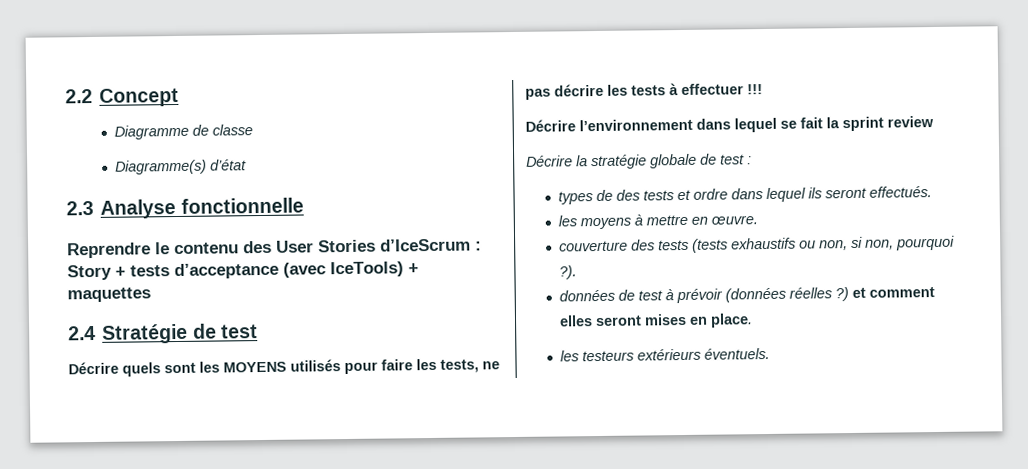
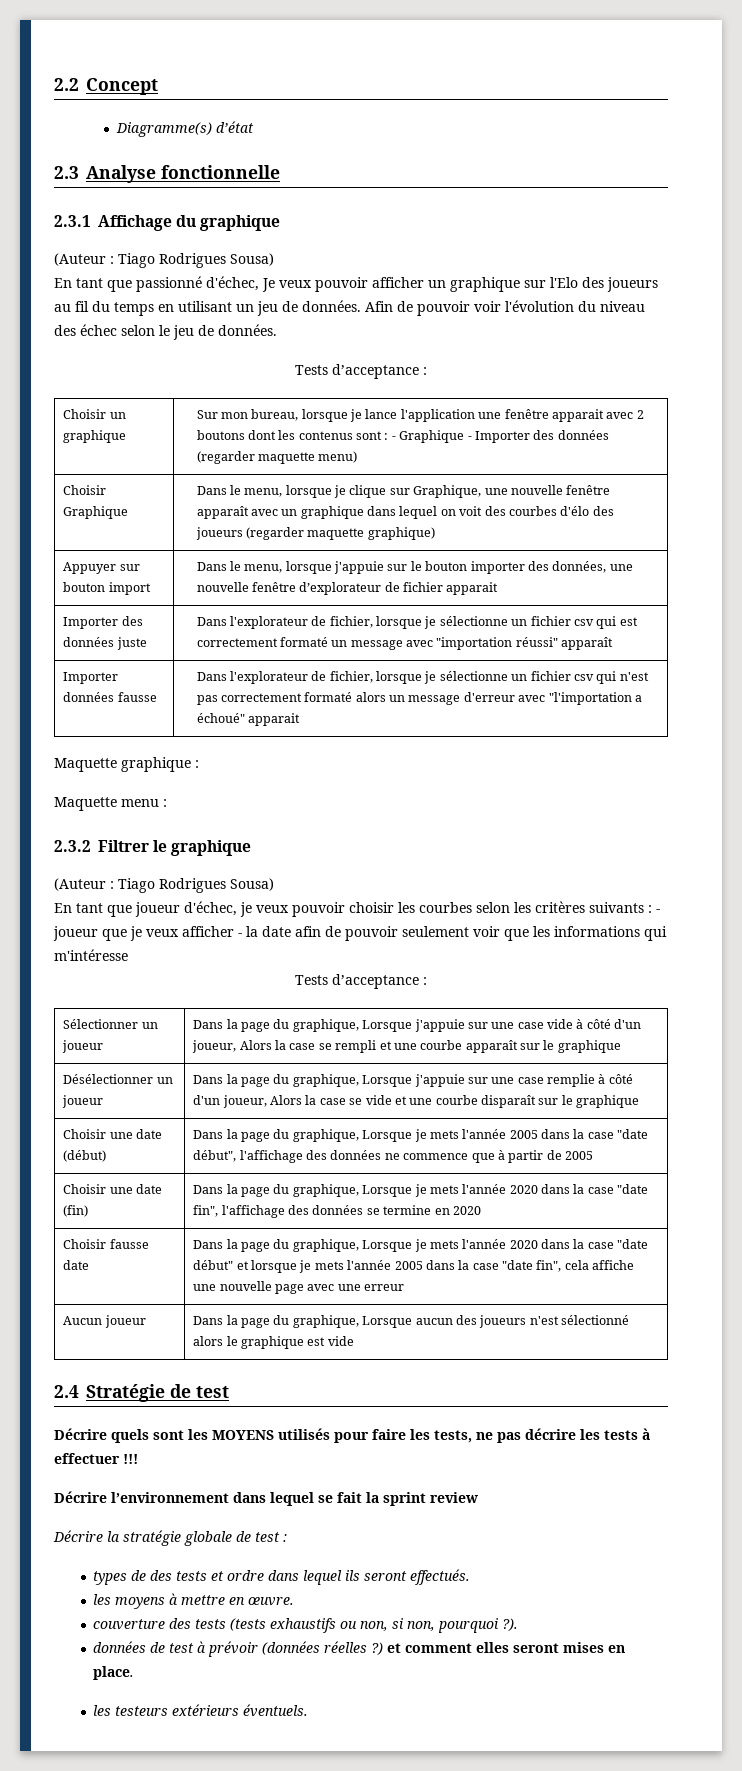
- Diagramme de classe
- Reprendre le contenu des User Stories d’IceScrum : Story + tests d’acceptance (avec IceTools) + maquettes
+ 2.3.1 Affichage du graphique
+ (Auteur : Tiago Rodrigues Sousa)
+ En tant que passionné d'échec, Je veux pouvoir afficher un graphique sur l'Elo des joueurs au fil du temps en utilisant un jeu de données. Afin de pouvoir voir l'évolution du niveau des échec selon le jeu de données.
+ Tests d’acceptance :
+ Choisir un graphique | Sur mon bureau, lorsque je lance l'application une fenêtre apparait avec 2 boutons dont les contenus sont : - Graphique - Importer des données (regarder maquette menu)
+ Choisir Graphique | Dans le menu, lorsque je clique sur Graphique, une nouvelle fenêtre apparaît avec un graphique dans lequel on voit des courbes d'élo des joueurs (regarder maquette graphique)
+ Appuyer sur bouton import | Dans le menu, lorsque j'appuie sur le bouton importer des données, une nouvelle fenêtre d’explorateur de fichier apparait
+ Importer des données juste | Dans l'explorateur de fichier, lorsque je sélectionne un fichier csv qui est correctement formaté un message avec "importation réussi" apparaît
+ Importer données fausse | Dans l'explorateur de fichier, lorsque je sélectionne un fichier csv qui n'est pas correctement formaté alors un message d'erreur avec "l'importation a échoué" apparait
+ Maquette graphique :
+ Maquette menu :
+ 2.3.2 Filtrer le graphique
+ (Auteur : Tiago Rodrigues Sousa)
+ En tant que joueur d'échec, je veux pouvoir choisir les courbes selon les critères suivants : - joueur que je veux afficher - la date afin de pouvoir seulement voir que les informations qui m'intéresse
+ Tests d’acceptance :
+ Sélectionner un joueur | Dans la page du graphique, Lorsque j'appuie sur une case vide à côté d'un joueur, Alors la case se rempli et une courbe apparaît sur le graphique
+ Désélectionner un joueur | Dans la page du graphique, Lorsque j'appuie sur une case remplie à côté d'un joueur, Alors la case se vide et une courbe disparaît sur le graphique
+ Choisir une date (début) | Dans la page du graphique, Lorsque je mets l'année 2005 dans la case "date début", l'affichage des données ne commence que à partir de 2005
+ Choisir une date (fin) | Dans la page du graphique, Lorsque je mets l'année 2020 dans la case "date fin", l'affichage des données se termine en 2020
+ Choisir fausse date | Dans la page du graphique, Lorsque je mets l'année 2020 dans la case "date début" et lorsque je mets l'année 2005 dans la case "date fin", cela affiche une nouvelle page avec une erreur
+ Aucun joueur | Dans la page du graphique, Lorsque aucun des joueurs n'est sélectionné alors le graphique est vide

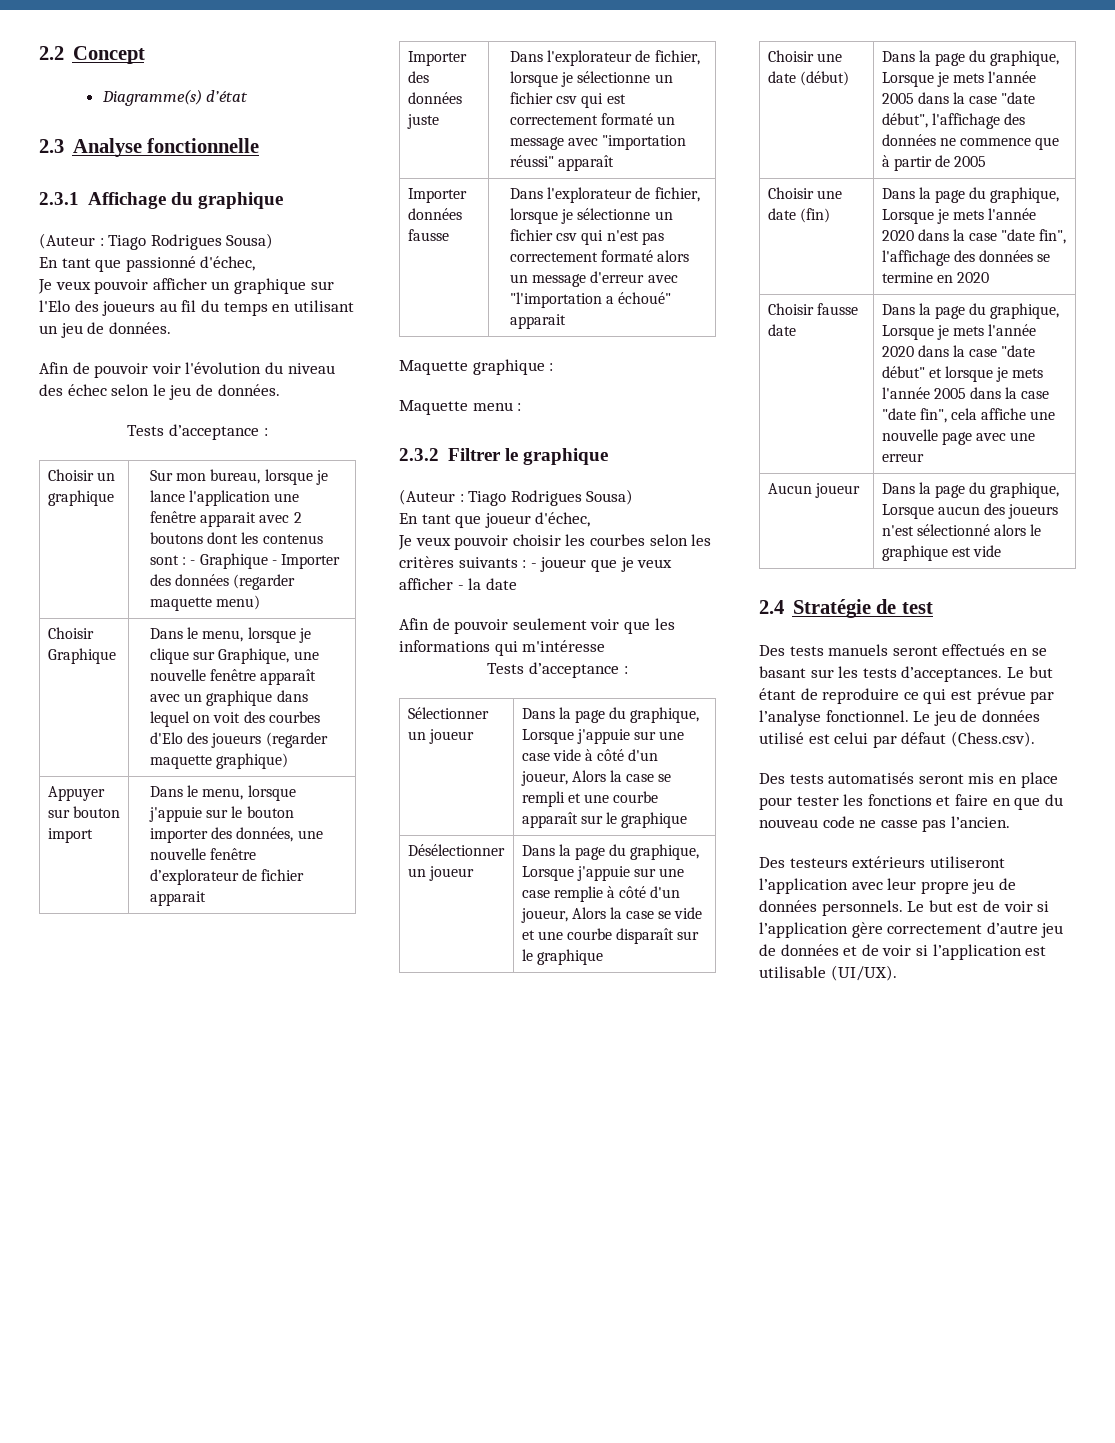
- En tant que passionné d'échec, Je veux pouvoir afficher un graphique sur l'Elo des joueurs au fil du temps en utilisant un jeu de données. Afin de pouvoir voir l'évolution du niveau des échec selon le jeu de données.
+ En tant que passionné d'échec,
+ Je veux pouvoir afficher un graphique sur l'Elo des joueurs au fil du temps en utilisant un jeu de données.
+ Afin de pouvoir voir l'évolution du niveau des échec selon le jeu de données.
- Choisir Graphique | Dans le menu, lorsque je clique sur Graphique, une nouvelle fenêtre apparaît avec un graphique dans lequel on voit des courbes d'élo des joueurs (regarder maquette graphique)
+ Choisir Graphique | Dans le menu, lorsque je clique sur Graphique, une nouvelle fenêtre apparaît avec un graphique dans lequel on voit des courbes d'Elo des joueurs (regarder maquette graphique)
- En tant que joueur d'échec, je veux pouvoir choisir les courbes selon les critères suivants : - joueur que je veux afficher - la date afin de pouvoir seulement voir que les informations qui m'intéresse
+ En tant que joueur d'échec,
+ Je veux pouvoir choisir les courbes selon les critères suivants : - joueur que je veux afficher - la date
+ Afin de pouvoir seulement voir que les informations qui m'intéresse
- Décrire quels sont les MOYENS utilisés pour faire les tests, ne pas décrire les tests à effectuer !!!
- Décrire l’environnement dans lequel se fait la sprint review
- Décrire la stratégie globale de test :
- types de des tests et ordre dans lequel ils seront effectués.
- les moyens à mettre en œuvre.
- couverture des tests (tests exhaustifs ou non, si non, pourquoi ?).
- données de test à prévoir (données réelles ?) et comment elles seront mises en place.
- les testeurs extérieurs éventuels.
+ Des tests manuels seront effectués en se basant sur les tests d’acceptances. Le but étant de reproduire ce qui est prévue par l’analyse fonctionnel. Le jeu de données utilisé est celui par défaut (Chess.csv).
+ Des tests automatisés seront mis en place pour tester les fonctions et faire en que du nouveau code ne casse pas l’ancien.
+ Des testeurs extérieurs utiliseront l’application avec leur propre jeu de données personnels. Le but est de voir si l’application gère correctement d’autre jeu de données et de voir si l’application est utilisable (UI/UX).

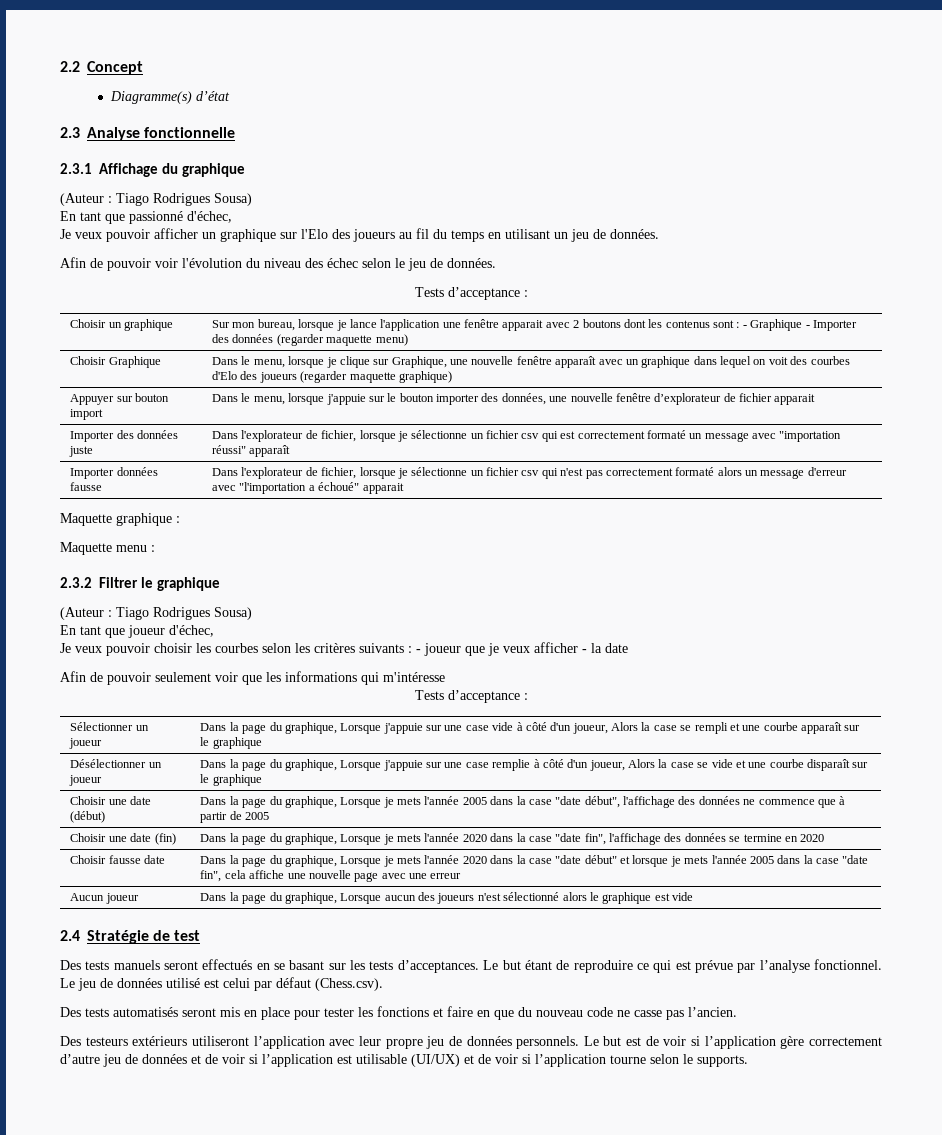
- Le but est de voir si l’application gère correctement d’autre jeu de données et de voir si l’application est utilisable (UI/UX).
+ Le but est de voir si l’application gère correctement d’autre jeu de données et de voir si l’application est utilisable (UI/UX) et de voir si l’application tourne selon le supports.

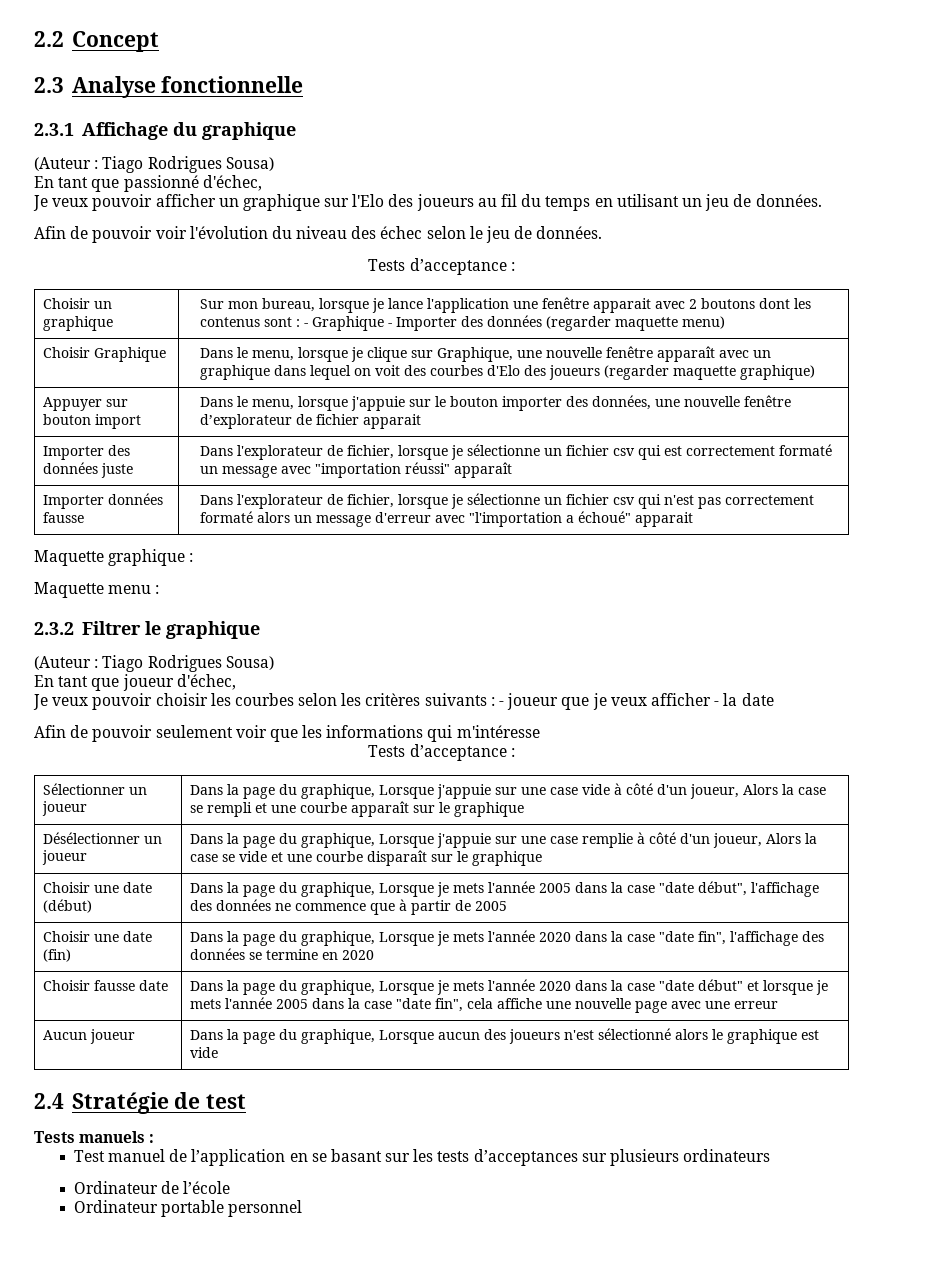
- Diagramme(s) d’état
- Des tests manuels seront effectués en se basant sur les tests d’acceptances. Le but étant de reproduire ce qui est prévue par l’analyse fonctionnel. Le jeu de données utilisé est celui par défaut (Chess.csv).
- Des tests automatisés seront mis en place pour tester les fonctions et faire en que du nouveau code ne casse pas l’ancien.
- Des testeurs extérieurs utiliseront l’application avec leur propre jeu de données personnels. Le but est de voir si l’application gère correctement d’autre jeu de données et de voir si l’application est utilisable (UI/UX) et de voir si l’application tourne selon le supports.
+ Tests manuels :
+ Test manuel de l’application en se basant sur les tests d’acceptances sur plusieurs ordinateurs
+ Ordinateur de l’école
+ Ordinateur portable personnel

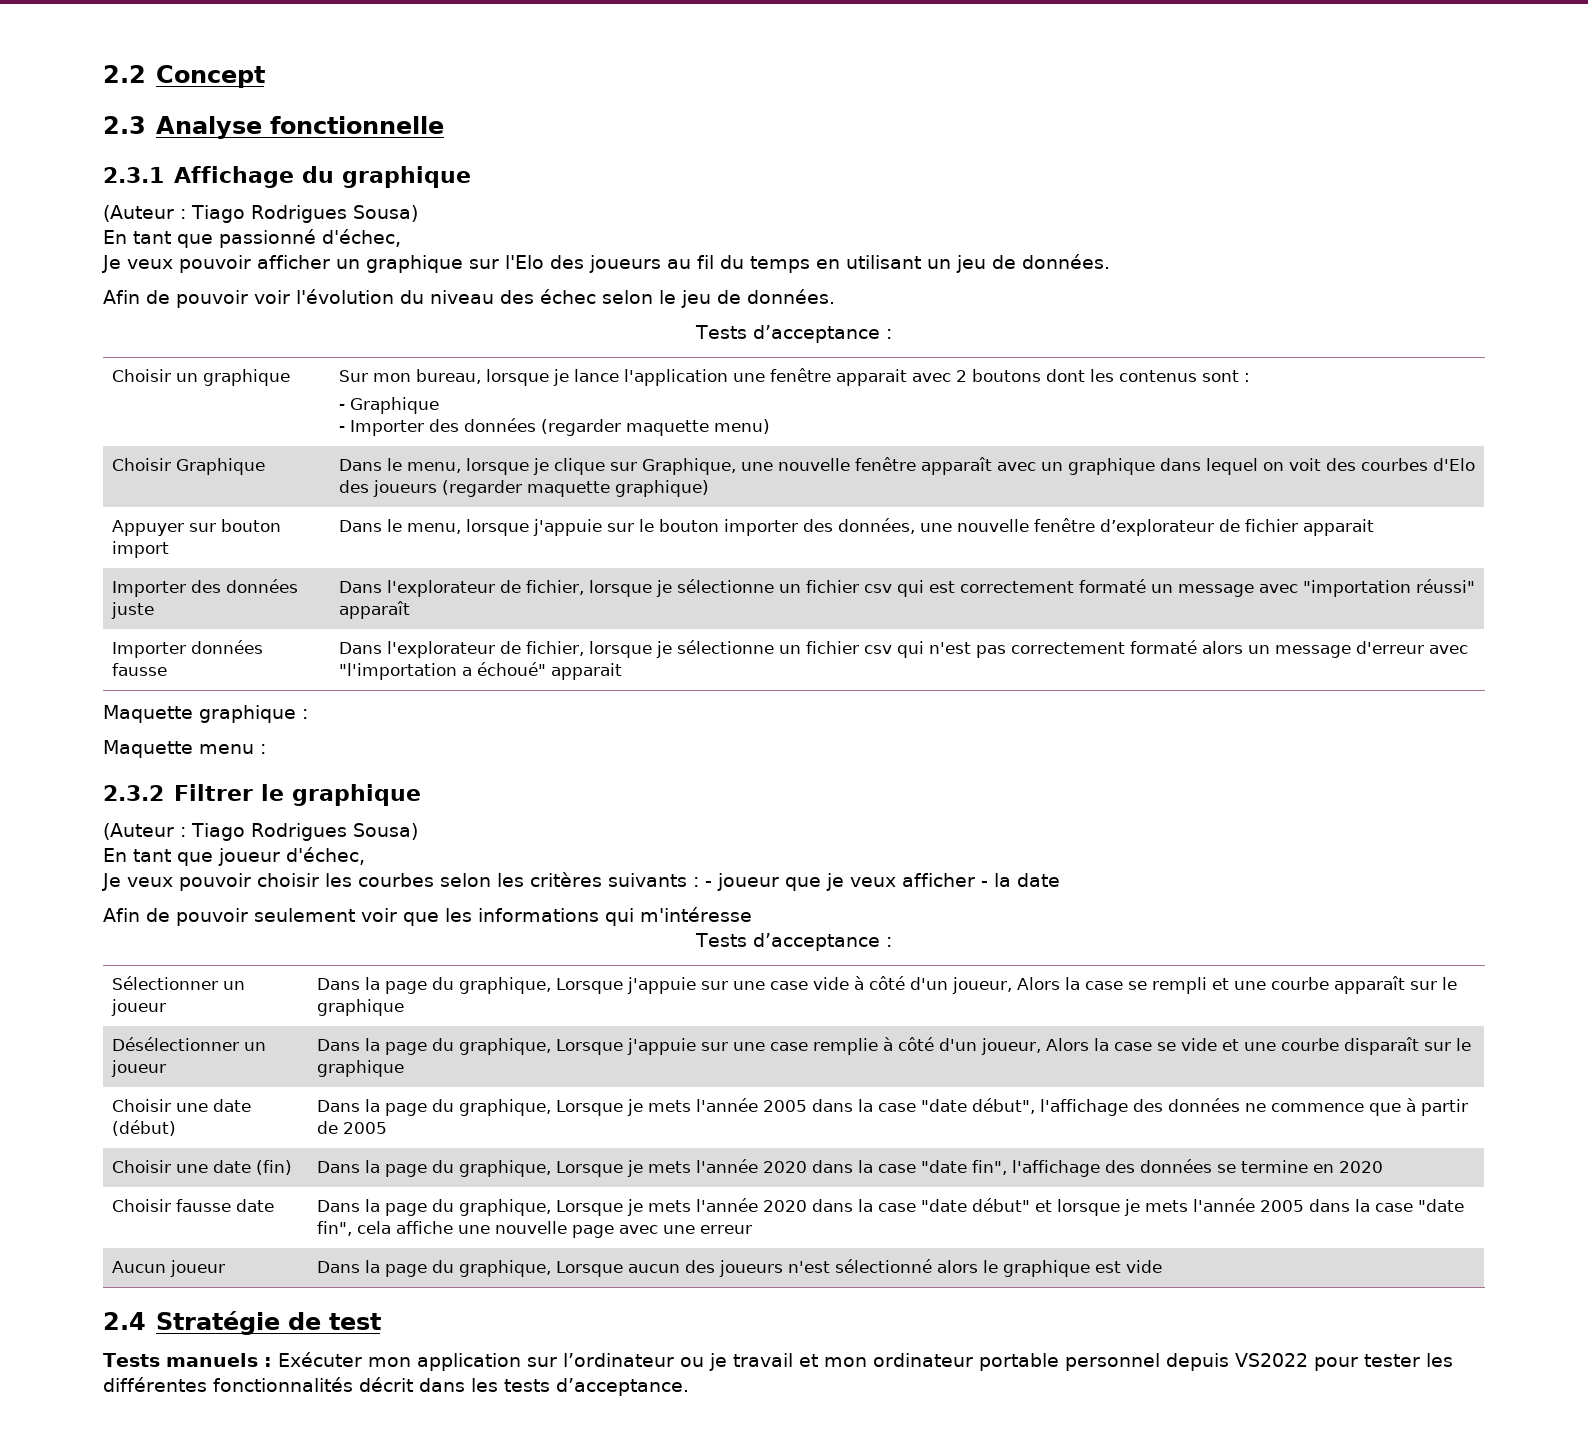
- Choisir un graphique | Sur mon bureau, lorsque je lance l'application une fenêtre apparait avec 2 boutons dont les contenus sont : - Graphique - Importer des données (regarder maquette menu)
+ Choisir un graphique | Sur mon bureau, lorsque je lance l'application une fenêtre apparait avec 2 boutons dont les contenus sont :
+ - Graphique
+ - Importer des données (regarder maquette menu)
- Tests manuels :
- Test manuel de l’application en se basant sur les tests d’acceptances sur plusieurs ordinateurs
- Ordinateur de l’école
- Ordinateur portable personnel
+ Tests manuels : Exécuter mon application sur l’ordinateur ou je travail et mon ordinateur portable personnel depuis VS2022 pour tester les différentes fonctionnalités décrit dans les tests d’acceptance.

